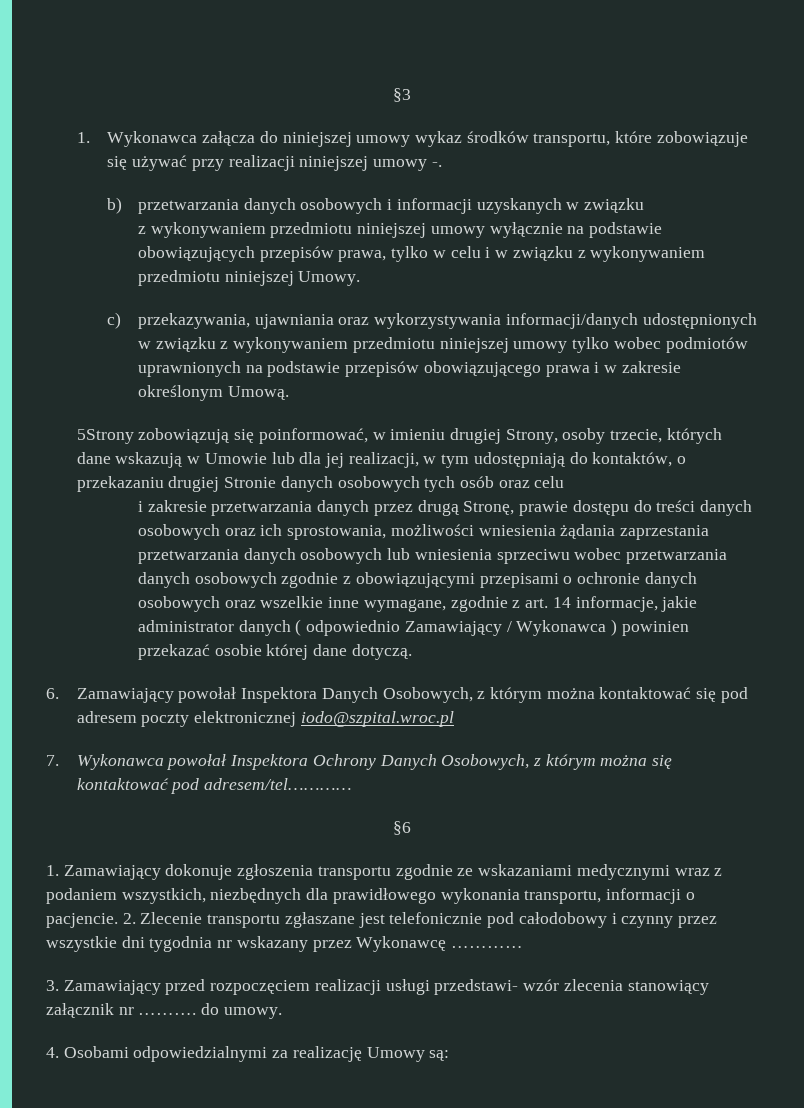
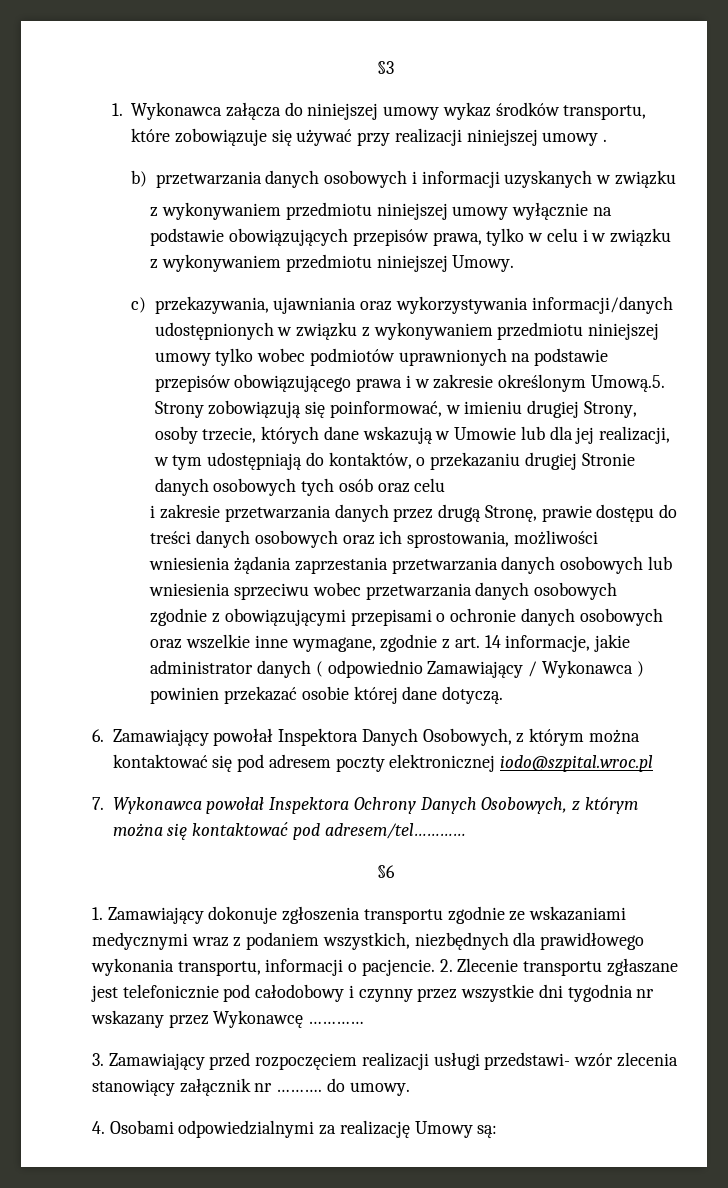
- 1. Wykonawca załącza do niniejszej umowy wykaz środków transportu, które zobowiązuje się używać przy realizacji niniejszej umowy -.
+ 1. Wykonawca załącza do niniejszej umowy wykaz środków transportu, które zobowiązuje się używać przy realizacji niniejszej umowy .
- c) przekazywania, ujawniania oraz wykorzystywania informacji/danych udostępnionych w związku z wykonywaniem przedmiotu niniejszej umowy tylko wobec podmiotów uprawnionych na podstawie przepisów obowiązującego prawa i w zakresie określonym Umową.
- 5Strony zobowiązują się poinformować, w imieniu drugiej Strony, osoby trzecie, których dane wskazują w Umowie lub dla jej realizacji, w tym udostępniają do kontaktów, o przekazaniu drugiej Stronie danych osobowych tych osób oraz celu
+ c) przekazywania, ujawniania oraz wykorzystywania informacji/danych udostępnionych w związku z wykonywaniem przedmiotu niniejszej umowy tylko wobec podmiotów uprawnionych na podstawie przepisów obowiązującego prawa i w zakresie określonym Umową.5. Strony zobowiązują się poinformować, w imieniu drugiej Strony, osoby trzecie, których dane wskazują w Umowie lub dla jej realizacji, w tym udostępniają do kontaktów, o przekazaniu drugiej Stronie danych osobowych tych osób oraz celu

